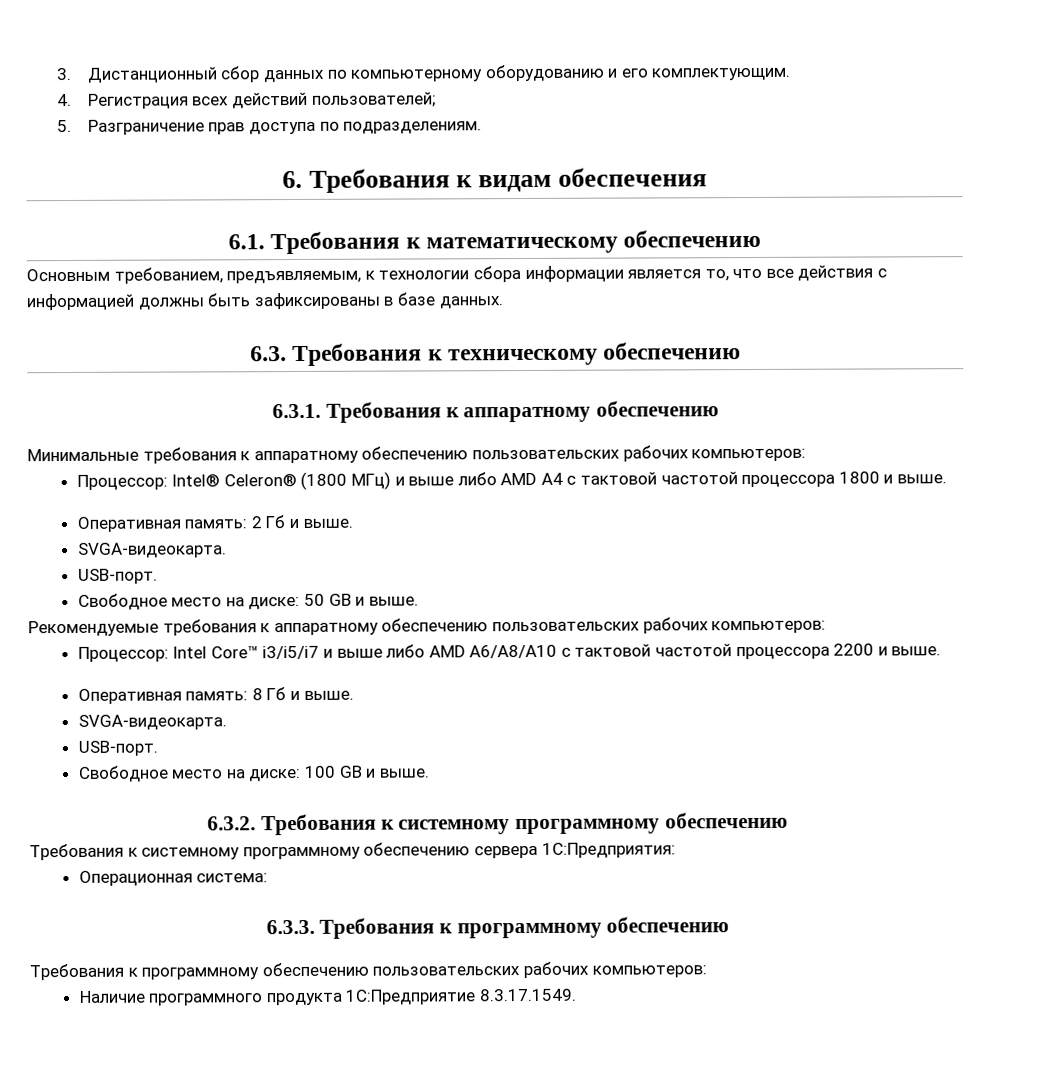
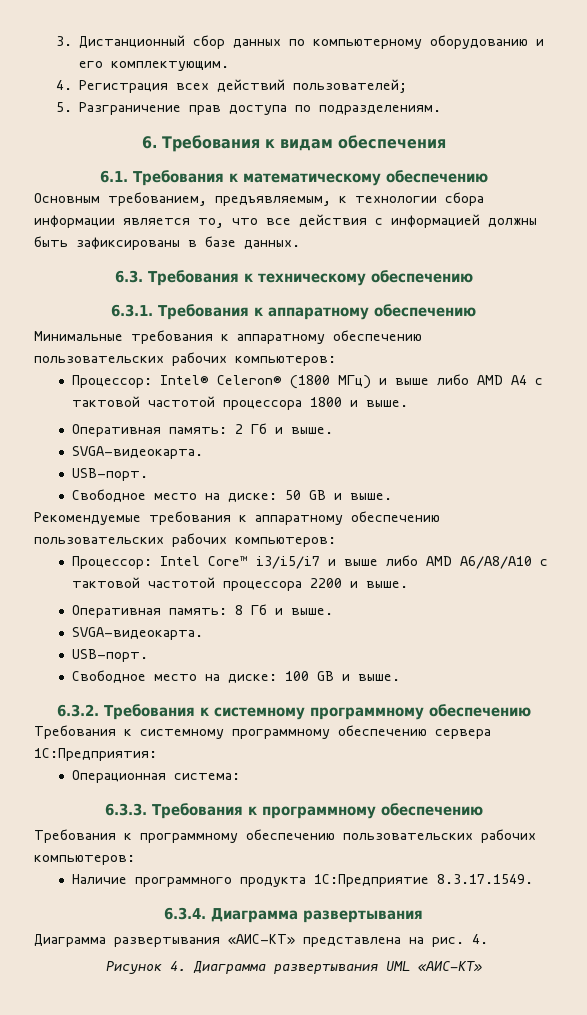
+ 6.3.4. Диаграмма развертывания
+ Диаграмма развертывания «АИС-КТ» представлена на рис. 4.
+ Рисунок 4. Диаграмма развертывания UML «АИС-КТ»

